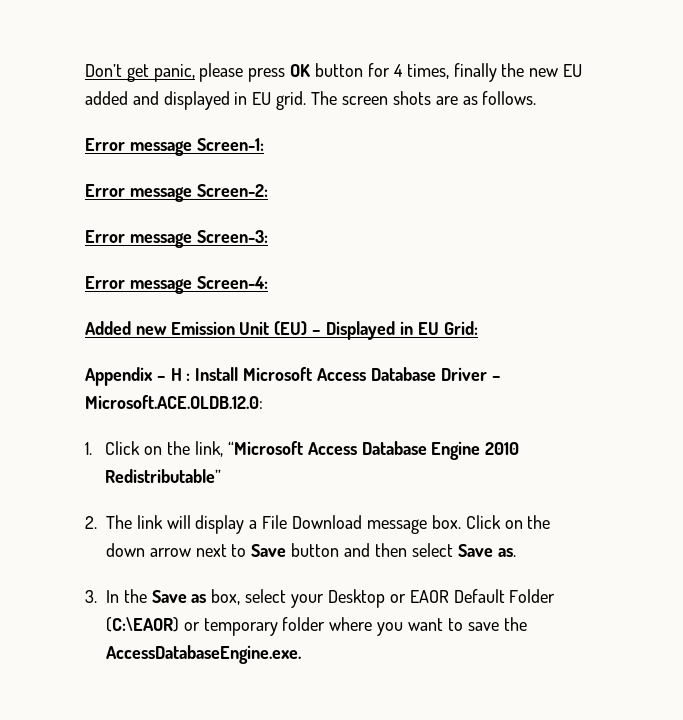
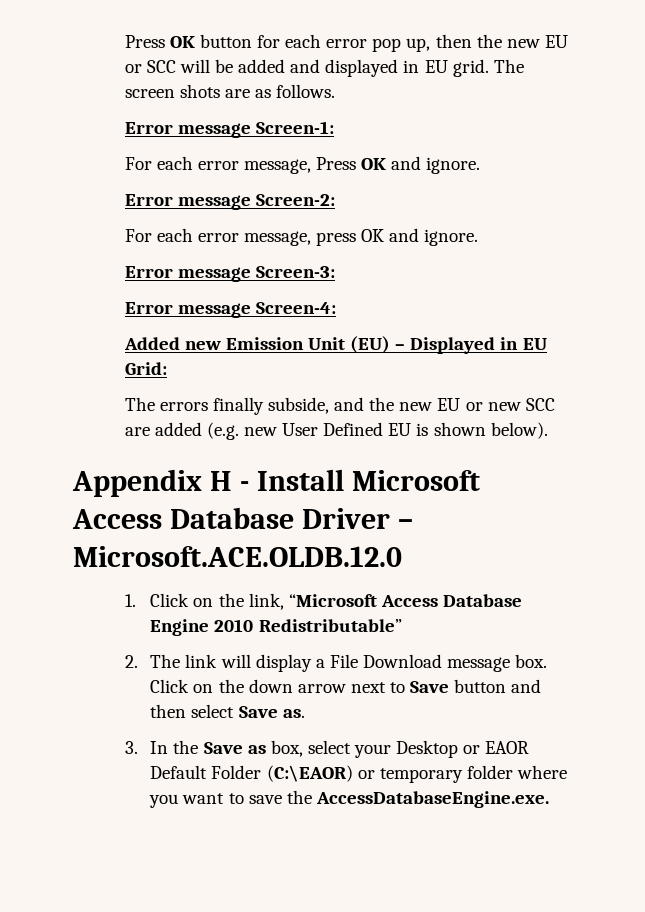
- Don’t get panic, please press OK button for 4 times, finally the new EU added and displayed in EU grid.
+ Press OK button for each error pop up, then the new EU or SCC will be added and displayed in EU grid.
+ For each error message, Press OK and ignore.
  Error message Screen-2:
+ For each error message, press OK and ignore.
- Appendix – H : Install Microsoft Access Database Driver – Microsoft.ACE.OLDB.12.0:
+ The errors finally subside, and the new EU or new SCC are added (e.g. new User Defined EU is shown below).
+ Appendix H - Install Microsoft Access Database Driver – Microsoft.ACE.OLDB.12.0

